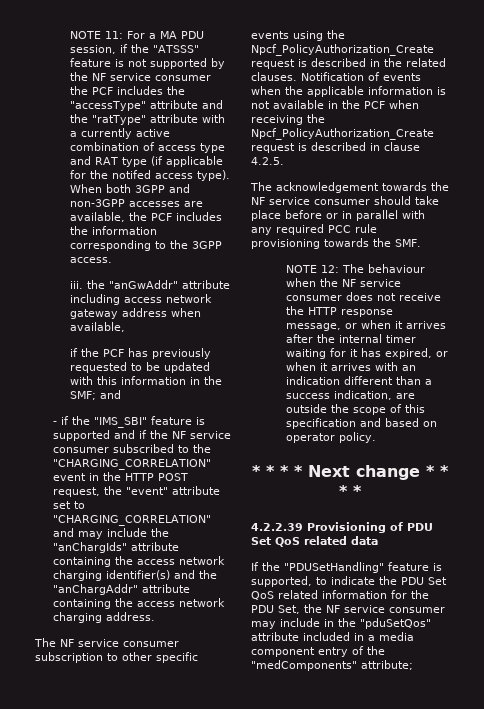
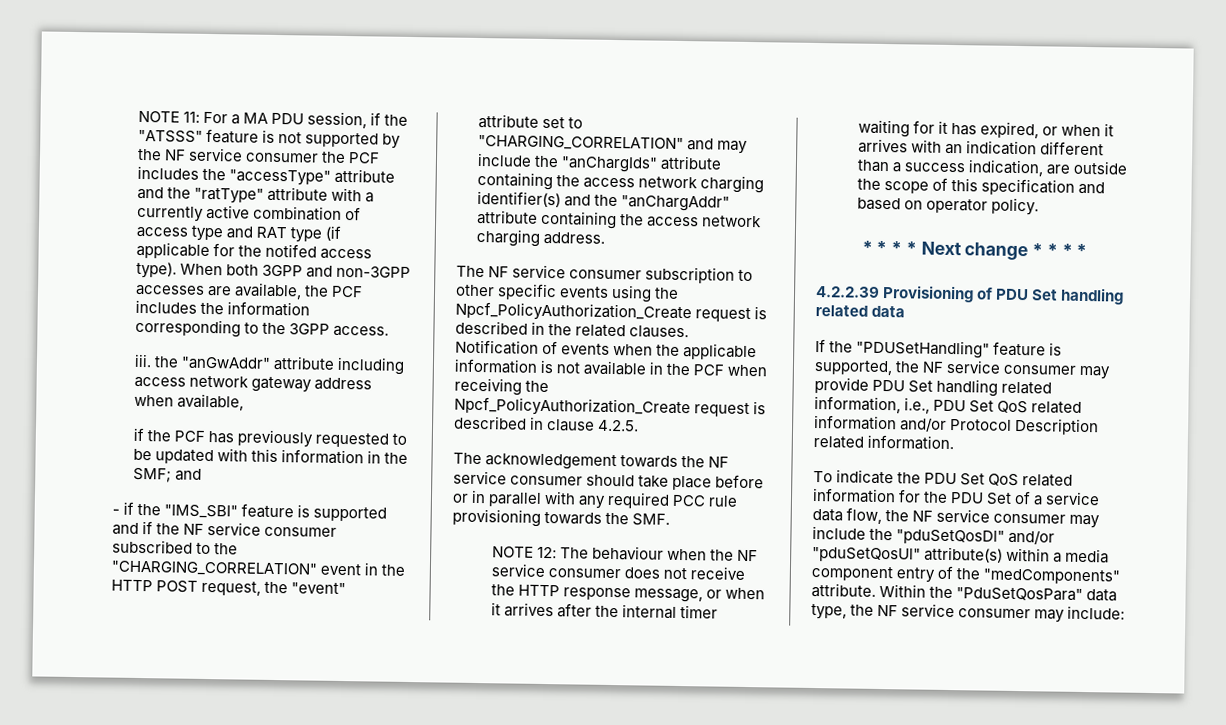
- 4.2.2.39 Provisioning of PDU Set QoS related data
+ 4.2.2.39 Provisioning of PDU Set handling related data
- If the "PDUSetHandling" feature is supported, to indicate the PDU Set QoS related information for the PDU Set, the NF service consumer may include in the "pduSetQos" attribute included in a media component entry of the "medComponents" attribute;
+ If the "PDUSetHandling" feature is supported, the NF service consumer may provide PDU Set handling related information, i.e., PDU Set QoS related information and/or Protocol Description related information.
+ To indicate the PDU Set QoS related information for the PDU Set of a service data flow, the NF service consumer may include the "pduSetQosDl" and/or "pduSetQosUl" attribute(s) within a media component entry of the "medComponents" attribute. Within the "PduSetQosPara" data type, the NF service consumer may include:

